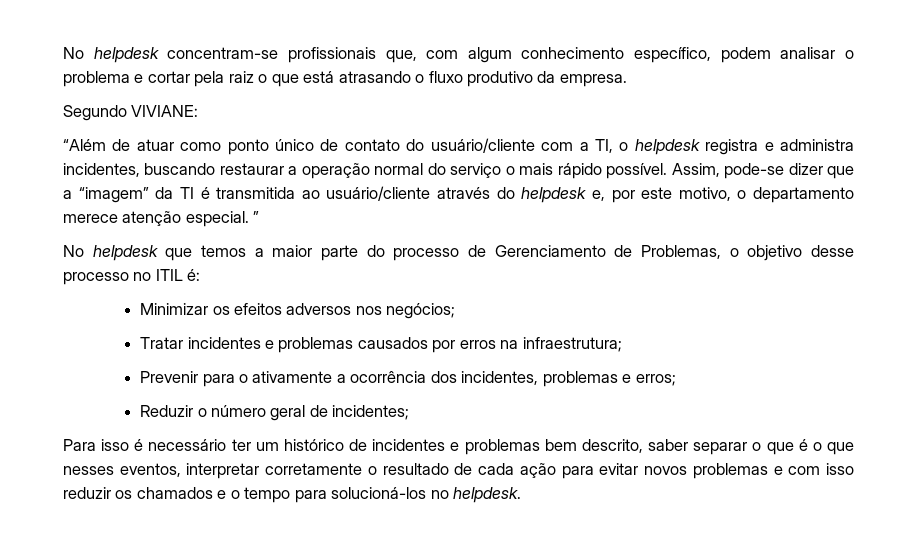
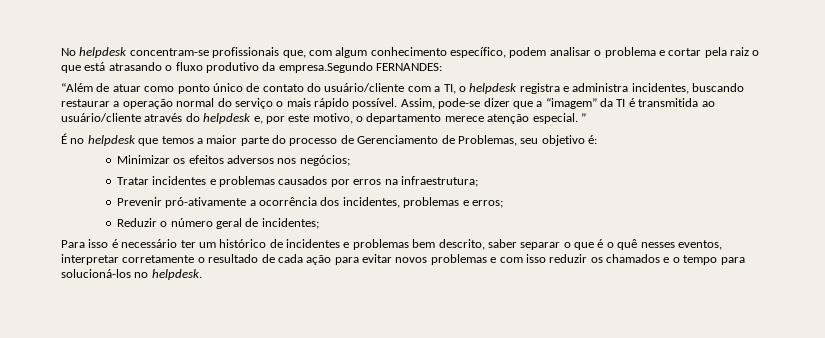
- No helpdesk concentram-se profissionais que, com algum conhecimento específico, podem analisar o problema e cortar pela raiz o que está atrasando o fluxo produtivo da empresa.
- Segundo VIVIANE:
+ No helpdesk concentram-se profissionais que, com algum conhecimento específico, podem analisar o problema e cortar pela raiz o que está atrasando o fluxo produtivo da empresa.Segundo FERNANDES:
- No helpdesk que temos a maior parte do processo de Gerenciamento de Problemas, o objetivo desse processo no ITIL é:
+ É no helpdesk que temos a maior parte do processo de Gerenciamento de Problemas, seu objetivo é:
- Prevenir para o ativamente a ocorrência dos incidentes, problemas e erros;
+ Prevenir pró-ativamente a ocorrência dos incidentes, problemas e erros;
- Para isso é necessário ter um histórico de incidentes e problemas bem descrito, saber separar o que é o que nesses eventos, interpretar corretamente o resultado de cada ação para evitar novos problemas e com isso reduzir os chamados e o tempo para solucioná-los no helpdesk.
+ Para isso é necessário ter um histórico de incidentes e problemas bem descrito, saber separar o que é o quê nesses eventos, interpretar corretamente o resultado de cada ação para evitar novos problemas e com isso reduzir os chamados e o tempo para solucioná-los no helpdesk.

